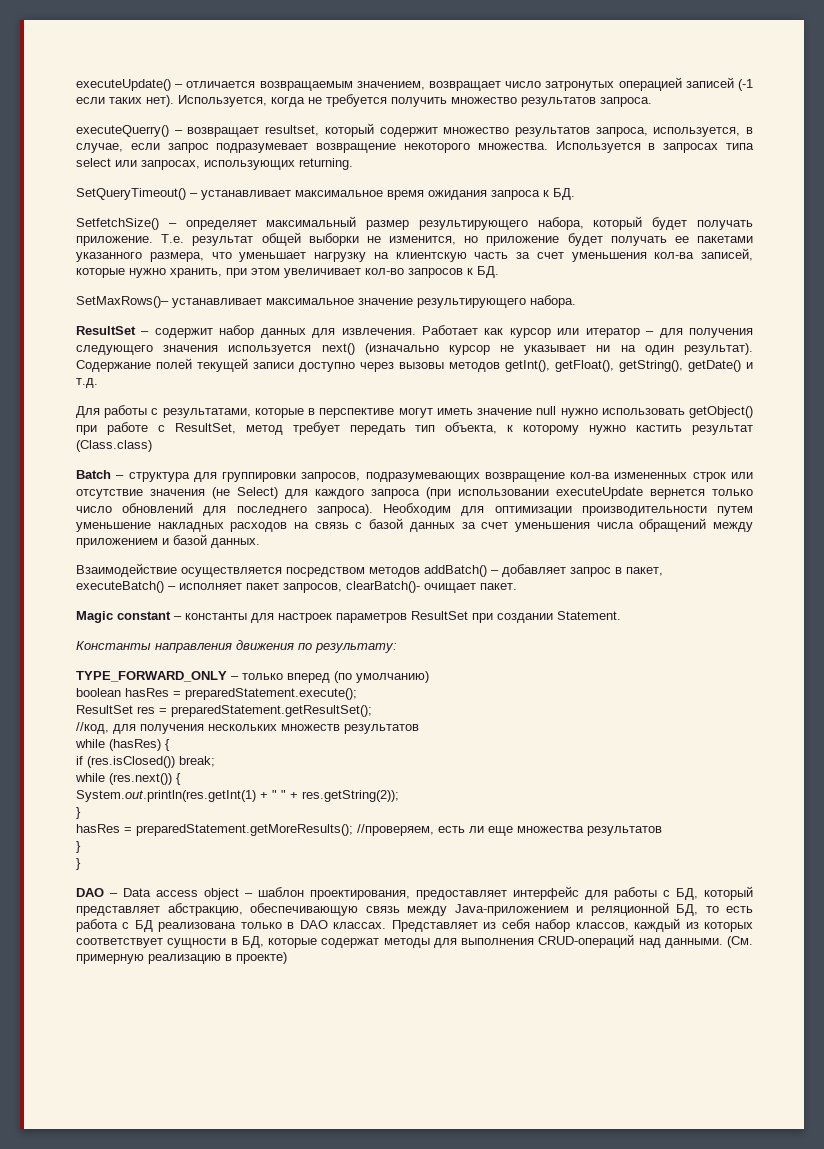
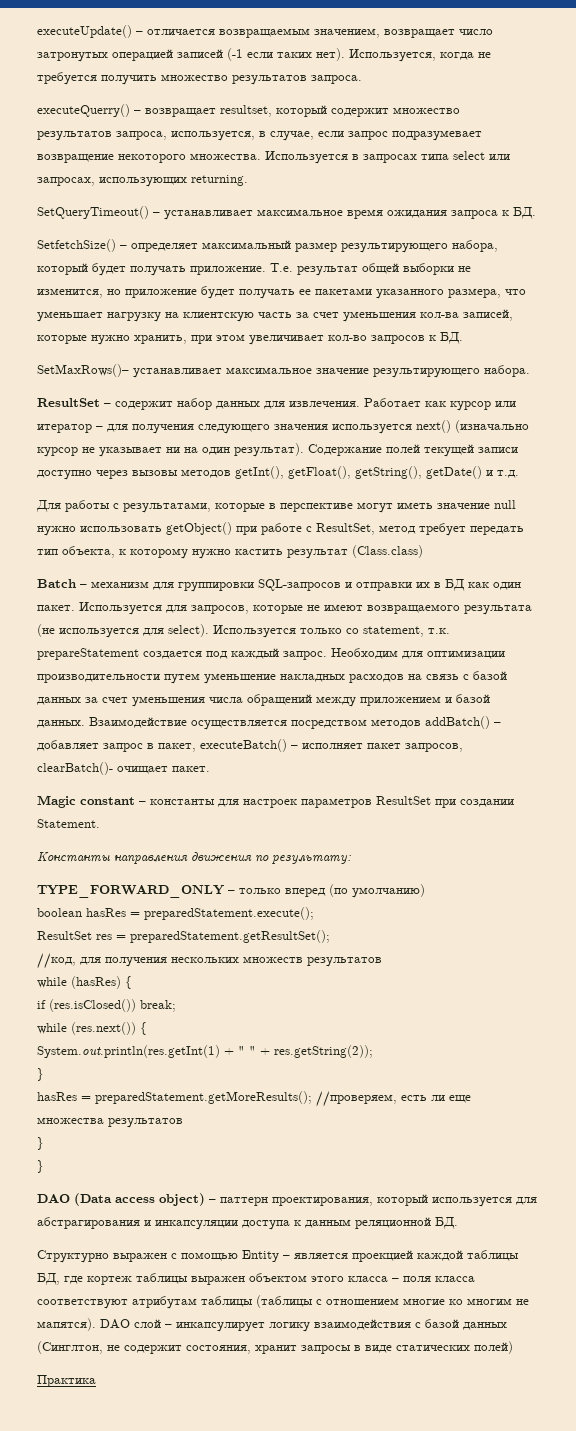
- Batch – структура для группировки запросов, подразумевающих возвращение кол-ва измененных строк или отсутствие значения (не Select) для каждого запроса (при использовании executeUpdate вернется только число обновлений для последнего запроса).
+ Batch – механизм для группировки SQL-запросов и отправки их в БД как один пакет. Используется для запросов, которые не имеют возвращаемого результата (не используется для select). Используется только со statement, т.к. prepareStatement создается под каждый запрос.
- Необходим для оптимизации производительности путем уменьшение накладных расходов на связь с базой данных за счет уменьшения числа обращений между приложением и базой данных.
- Взаимодействие осуществляется посредством методов addBatch() – добавляет запрос в пакет, executeBatch() – исполняет пакет запросов, clearBatch()- очищает пакет.
+ Необходим для оптимизации производительности путем уменьшение накладных расходов на связь с базой данных за счет уменьшения числа обращений между приложением и базой данных. Взаимодействие осуществляется посредством методов addBatch() – добавляет запрос в пакет, executeBatch() – исполняет пакет запросов, clearBatch()- очищает пакет.
- DAO – Data access object – шаблон проектирования, предоставляет интерфейс для работы с БД, который представляет абстракцию, обеспечивающую связь между Java-приложением и реляционной БД, то есть работа с БД реализована только в DAO классах. Представляет из себя набор классов, каждый из которых соответствует сущности в БД, которые содержат методы для выполнения CRUD-операций над данными. (См. примерную реализацию в проекте)
+ DAO (Data access object) – паттерн проектирования, который используется для абстрагирования и инкапсуляции доступа к данным реляционной БД.
+ Структурно выражен с помощью Entity – является проекцией каждой таблицы БД, где кортеж таблицы выражен объектом этого класса – поля класса соответствуют атрибутам таблицы (таблицы с отношением многие ко многим не мапятся). DAO слой – инкапсулирует логику взаимодействия с базой данных (Синглтон, не содержит состояния, хранит запросы в виде статических полей)
+ Практика

